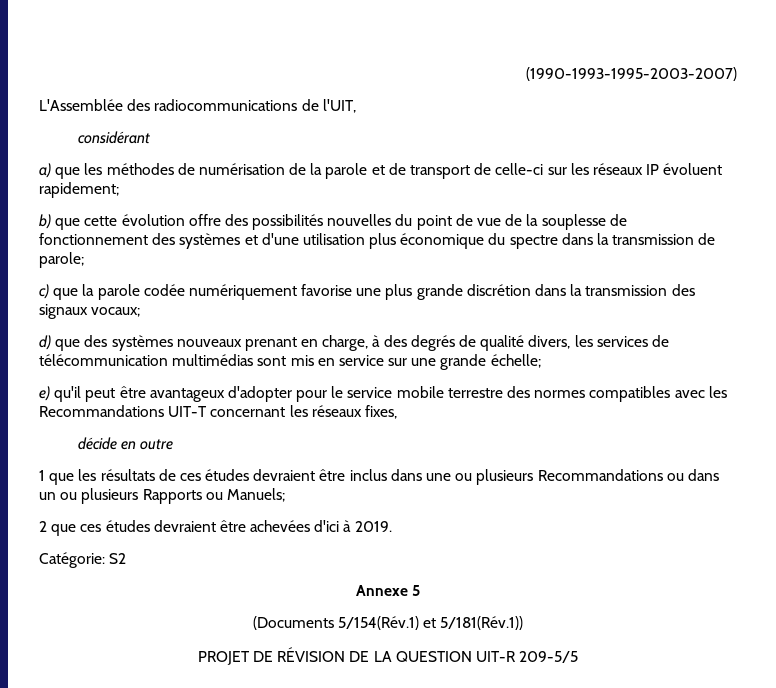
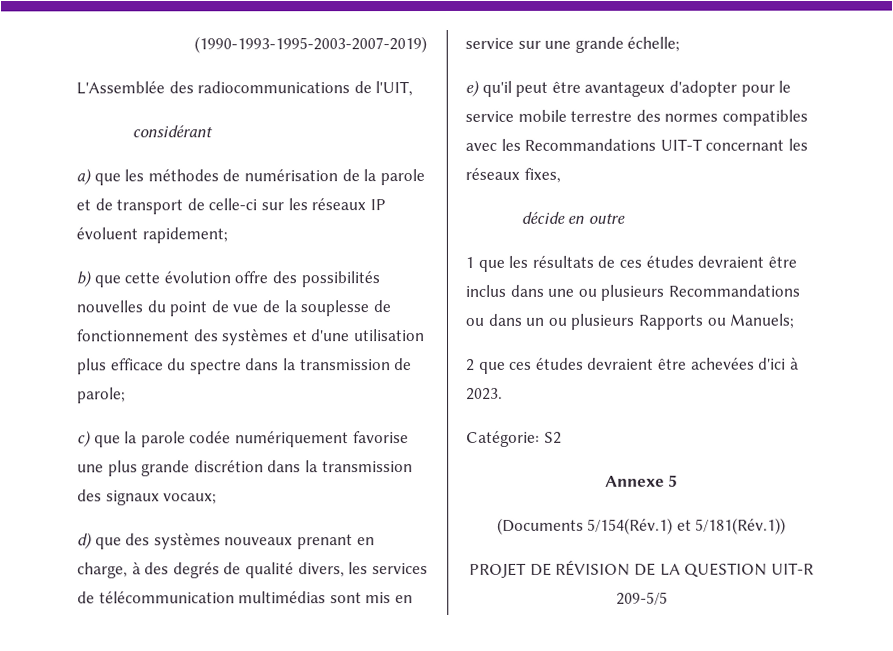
- (1990-1993-1995-2003-2007)
+ (1990-1993-1995-2003-2007-2019)
- b) que cette évolution offre des possibilités nouvelles du point de vue de la souplesse de fonctionnement des systèmes et d'une utilisation plus économique du spectre dans la transmission de parole;
+ b) que cette évolution offre des possibilités nouvelles du point de vue de la souplesse de fonctionnement des systèmes et d'une utilisation plus efficace du spectre dans la transmission de parole;
- 2 que ces études devraient être achevées d'ici à 2019.
+ 2 que ces études devraient être achevées d'ici à 2023.

